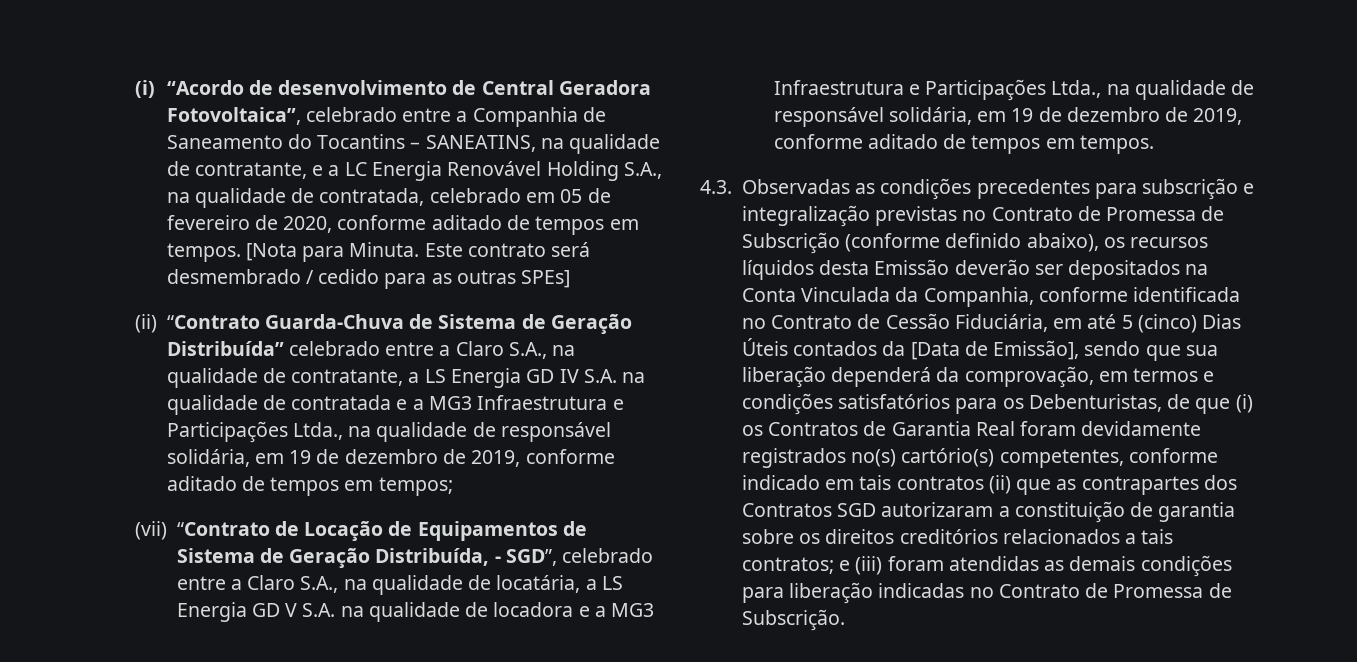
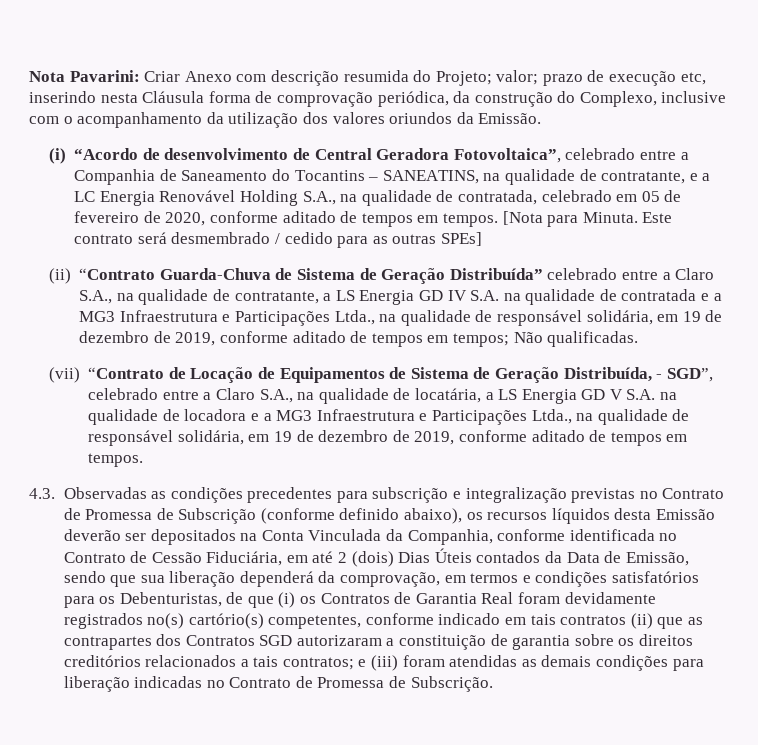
+ Nota Pavarini: Criar Anexo com descrição resumida do Projeto; valor; prazo de execução etc, inserindo nesta Cláusula forma de comprovação periódica, da construção do Complexo, inclusive com o acompanhamento da utilização dos valores oriundos da Emissão.
- (ii) “Contrato Guarda-Chuva de Sistema de Geração Distribuída” celebrado entre a Claro S.A., na qualidade de contratante, a LS Energia GD IV S.A. na qualidade de contratada e a MG3 Infraestrutura e Participações Ltda., na qualidade de responsável solidária, em 19 de dezembro de 2019, conforme aditado de tempos em tempos;
+ (ii) “Contrato Guarda-Chuva de Sistema de Geração Distribuída” celebrado entre a Claro S.A., na qualidade de contratante, a LS Energia GD IV S.A. na qualidade de contratada e a MG3 Infraestrutura e Participações Ltda., na qualidade de responsável solidária, em 19 de dezembro de 2019, conforme aditado de tempos em tempos; Não qualificadas.
- 4.3. Observadas as condições precedentes para subscrição e integralização previstas no Contrato de Promessa de Subscrição (conforme definido abaixo), os recursos líquidos desta Emissão deverão ser depositados na Conta Vinculada da Companhia, conforme identificada no Contrato de Cessão Fiduciária, em até 5 (cinco) Dias Úteis contados da [Data de Emissão], sendo que sua liberação dependerá da comprovação, em termos e condições satisfatórios para os Debenturistas, de que (i) os Contratos de Garantia Real foram devidamente registrados no(s) cartório(s) competentes, conforme indicado em tais contratos (ii) que as contrapartes dos Contratos SGD autorizaram a constituição de garantia sobre os direitos creditórios relacionados a tais contratos;
+ 4.3. Observadas as condições precedentes para subscrição e integralização previstas no Contrato de Promessa de Subscrição (conforme definido abaixo), os recursos líquidos desta Emissão deverão ser depositados na Conta Vinculada da Companhia, conforme identificada no Contrato de Cessão Fiduciária, em até 2 (dois) Dias Úteis contados da Data de Emissão, sendo que sua liberação dependerá da comprovação, em termos e condições satisfatórios para os Debenturistas, de que (i) os Contratos de Garantia Real foram devidamente registrados no(s) cartório(s) competentes, conforme indicado em tais contratos (ii) que as contrapartes dos Contratos SGD autorizaram a constituição de garantia sobre os direitos creditórios relacionados a tais contratos;

